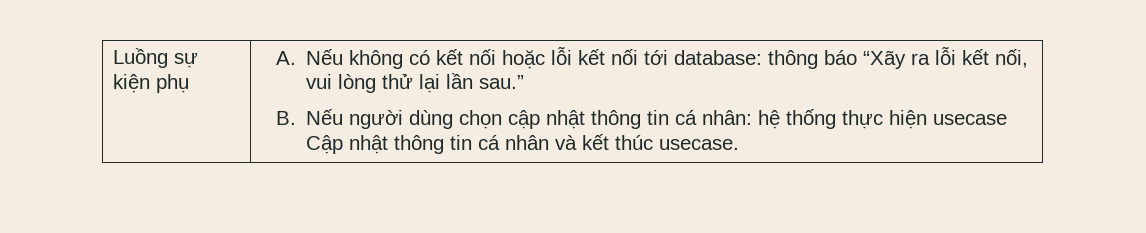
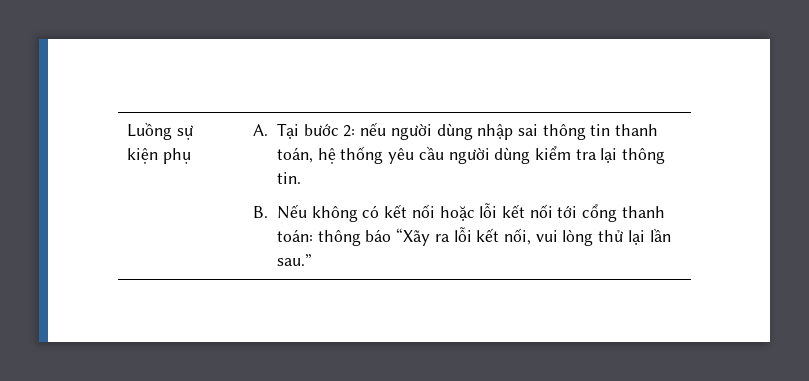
- A. Nếu không có kết nối hoặc lỗi kết nối tới database: thông báo “Xãy ra lỗi kết nối, vui lòng thử lại lần sau.”
+ A. Tại bước 2: nếu người dùng nhập sai thông tin thanh toán, hệ thống yêu cầu người dùng kiểm tra lại thông tin.
+ B. Nếu không có kết nối hoặc lỗi kết nối tới cổng thanh toán: thông báo “Xãy ra lỗi kết nối, vui lòng thử lại lần sau.”
- B. Nếu người dùng chọn cập nhật thông tin cá nhân: hệ thống thực hiện usecase Cập nhật thông tin cá nhân và kết thúc usecase.

